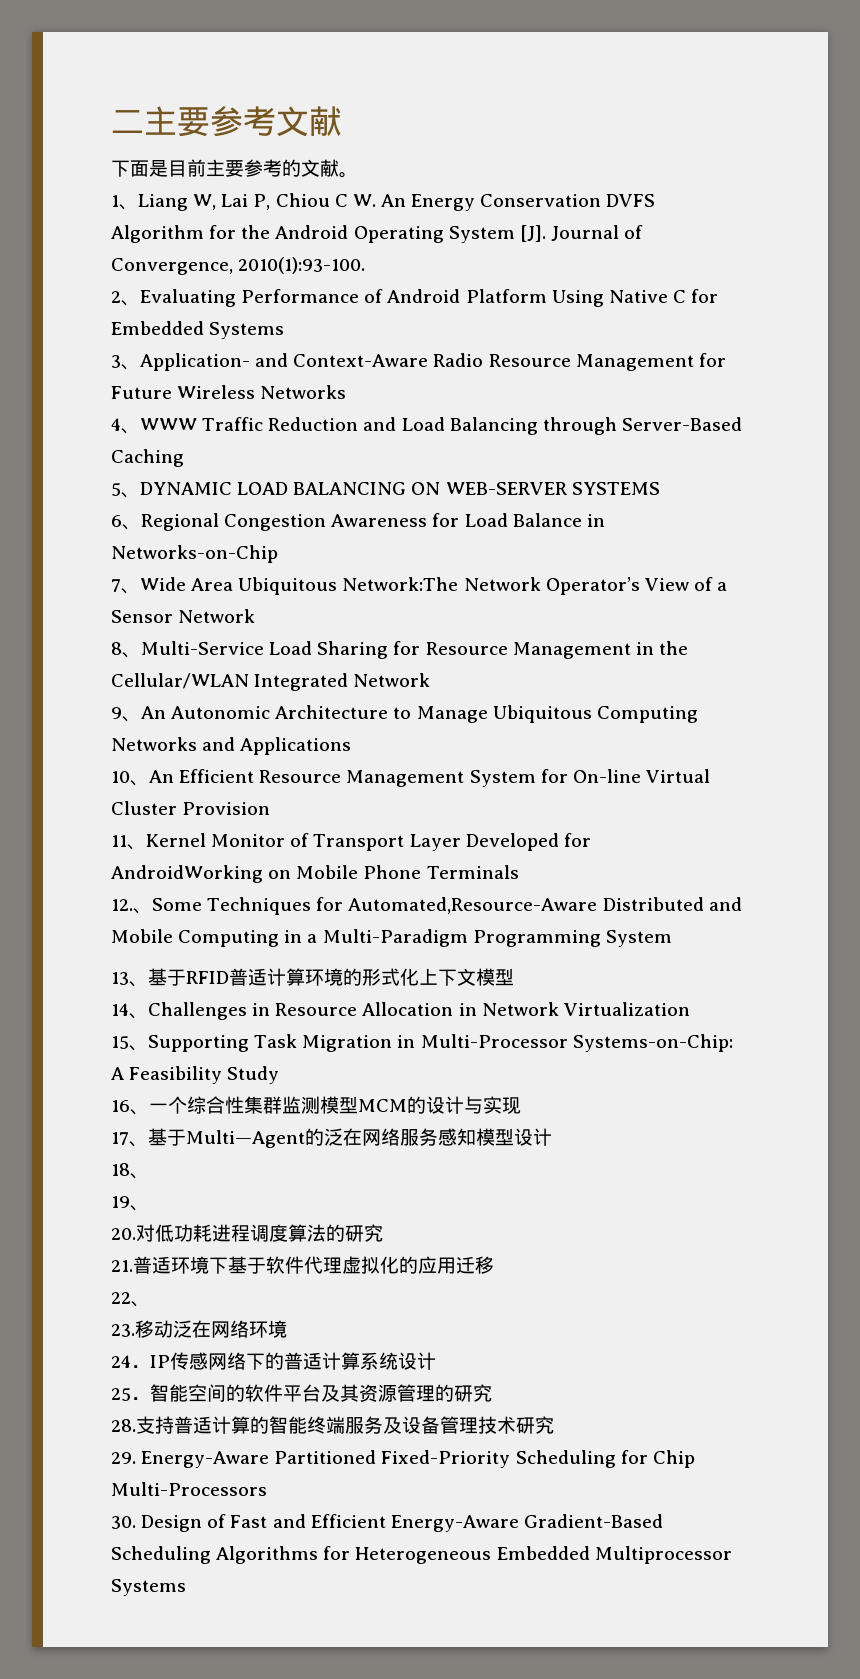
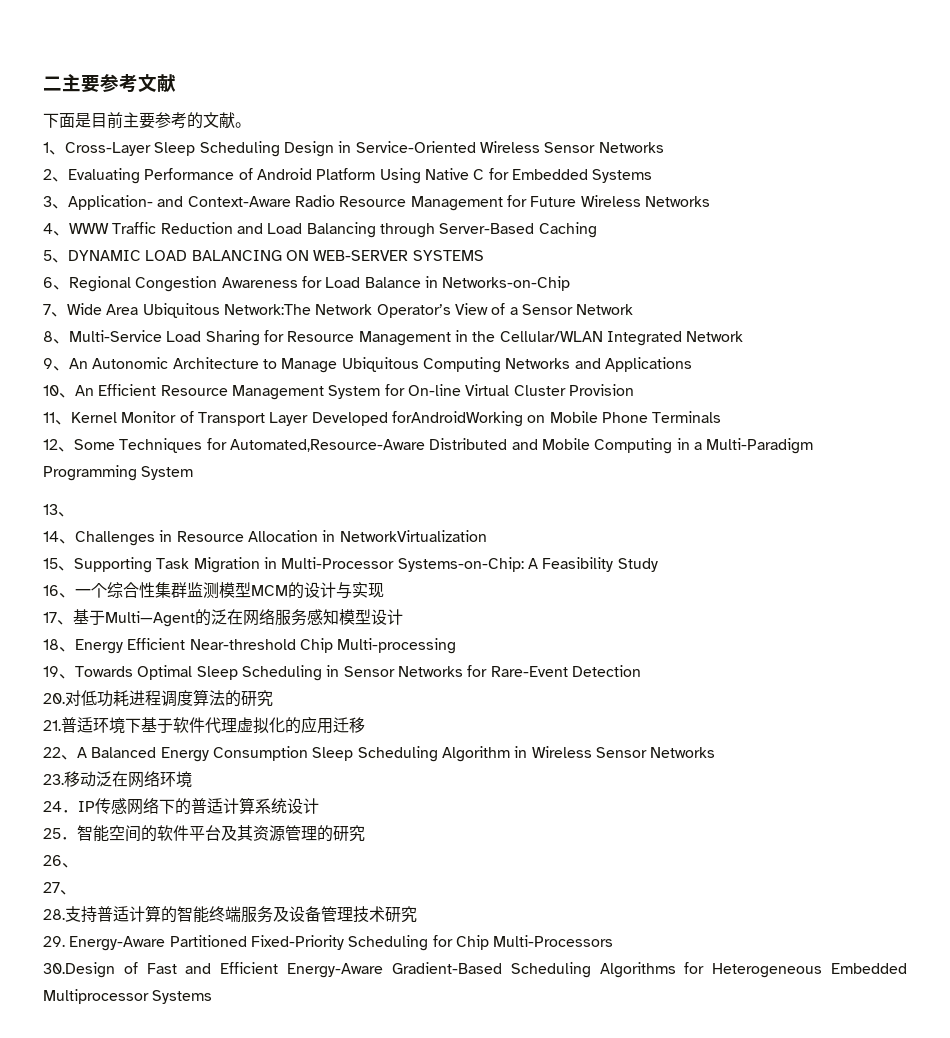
- 1、Liang W, Lai P, Chiou C W. An Energy Conservation DVFS Algorithm for the Android Operating System [J]. Journal of Convergence, 2010(1):93-100.
+ 1、Cross-Layer Sleep Scheduling Design in Service-Oriented Wireless Sensor Networks
- 11、Kernel Monitor of Transport Layer Developed for AndroidWorking on Mobile Phone Terminals
+ 11、Kernel Monitor of Transport Layer Developed forAndroidWorking on Mobile Phone Terminals
- 12.、Some Techniques for Automated,Resource-Aware Distributed and Mobile Computing in a Multi-Paradigm Programming System
+ 12、Some Techniques for Automated,Resource-Aware Distributed and Mobile Computing in a Multi-Paradigm Programming System
- 13、基于RFID普适计算环境的形式化上下文模型
+ 13、
- 14、Challenges in Resource Allocation in Network Virtualization
+ 14、Challenges in Resource Allocation in NetworkVirtualization
- 18、
- 19、
+ 18、Energy Efficient Near-threshold Chip Multi-processing
+ 19、Towards Optimal Sleep Scheduling in Sensor Networks for Rare-Event Detection
- 22、
+ 22、A Balanced Energy Consumption Sleep Scheduling Algorithm in Wireless Sensor Networks
+ 26、
+ 27、
- 30. Design of Fast and Efficient Energy-Aware Gradient-Based Scheduling Algorithms for Heterogeneous Embedded Multiprocessor Systems
+ 30.Design of Fast and Efficient Energy-Aware Gradient-Based Scheduling Algorithms for Heterogeneous Embedded Multiprocessor Systems

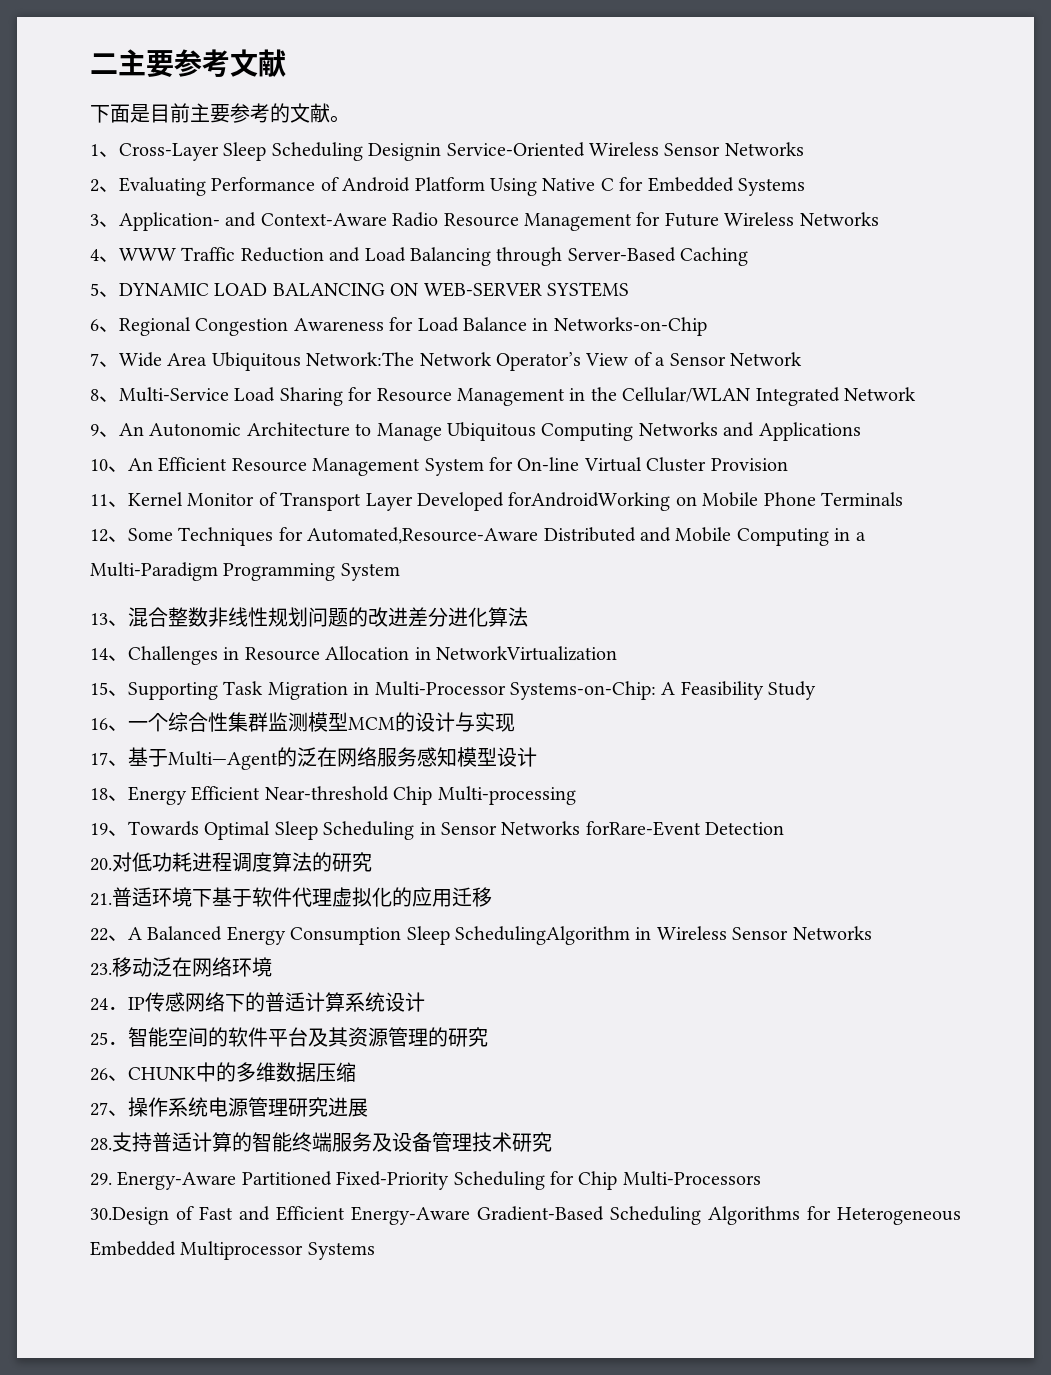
- 1、Cross-Layer Sleep Scheduling Design in Service-Oriented Wireless Sensor Networks
+ 1、Cross-Layer Sleep Scheduling Designin Service-Oriented Wireless Sensor Networks
- 13、
+ 13、混合整数非线性规划问题的改进差分进化算法
- 19、Towards Optimal Sleep Scheduling in Sensor Networks for Rare-Event Detection
+ 19、Towards Optimal Sleep Scheduling in Sensor Networks forRare-Event Detection
- 22、A Balanced Energy Consumption Sleep Scheduling Algorithm in Wireless Sensor Networks
+ 22、A Balanced Energy Consumption Sleep SchedulingAlgorithm in Wireless Sensor Networks
- 26、
- 27、
+ 26、CHUNK中的多维数据压缩
+ 27、操作系统电源管理研究进展

